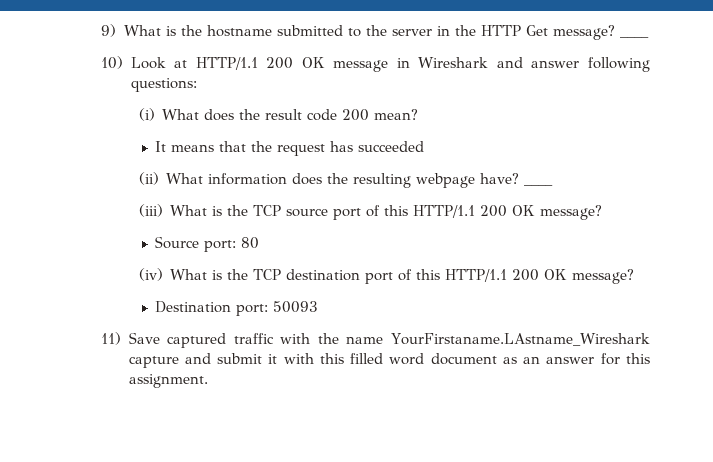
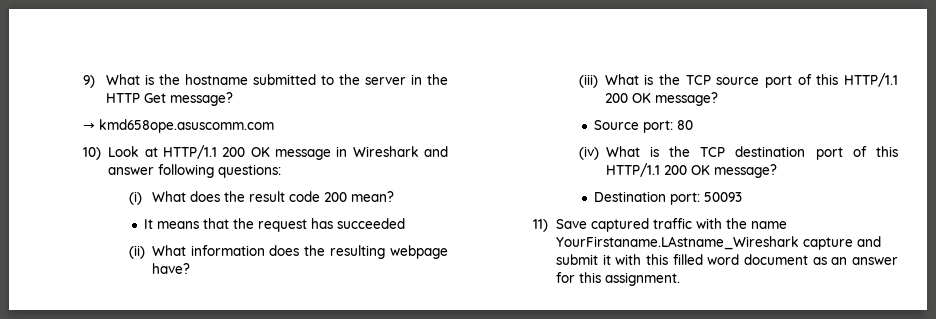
- 9) What is the hostname submitted to the server in the HTTP Get message? ____
+ 9) What is the hostname submitted to the server in the HTTP Get message?
+ → kmd658ope.asuscomm.com
- (ii) What information does the resulting webpage have? ____
+ (ii) What information does the resulting webpage have?

